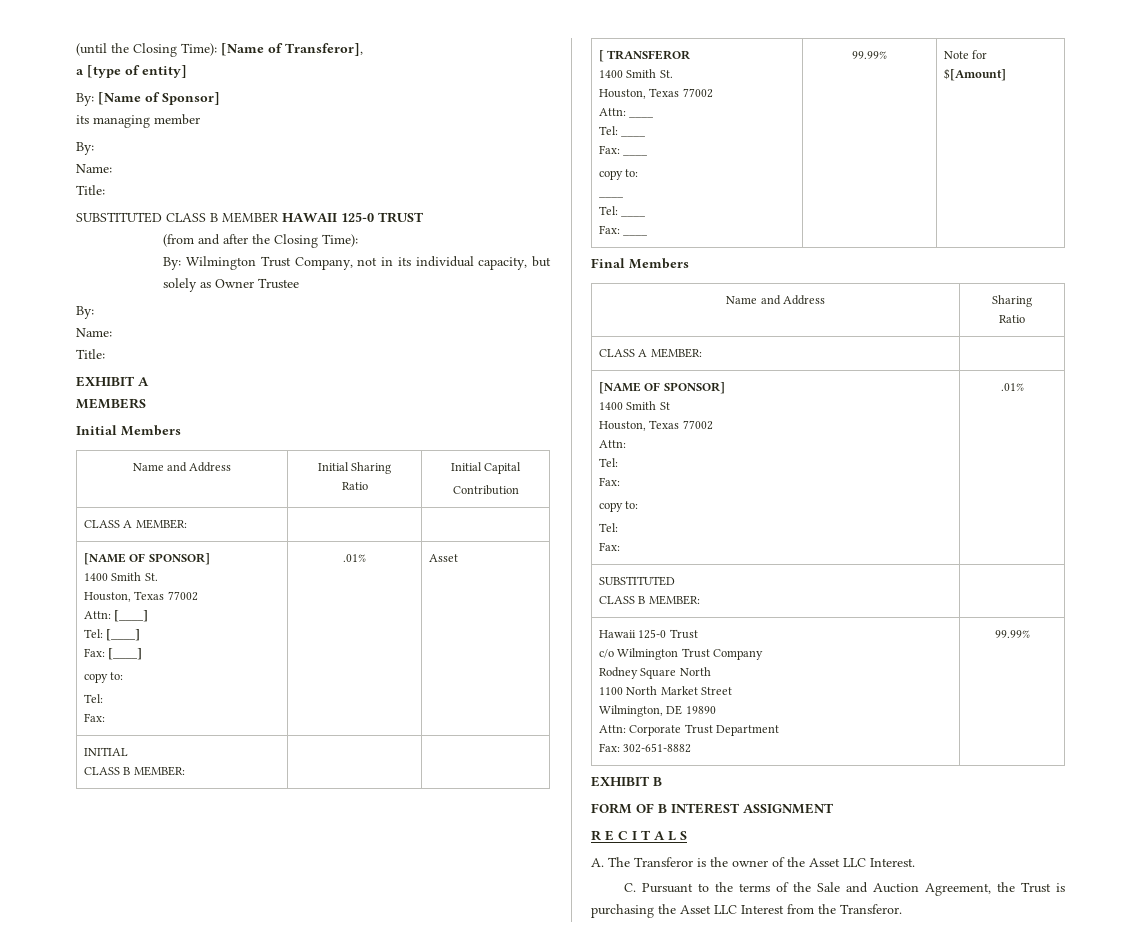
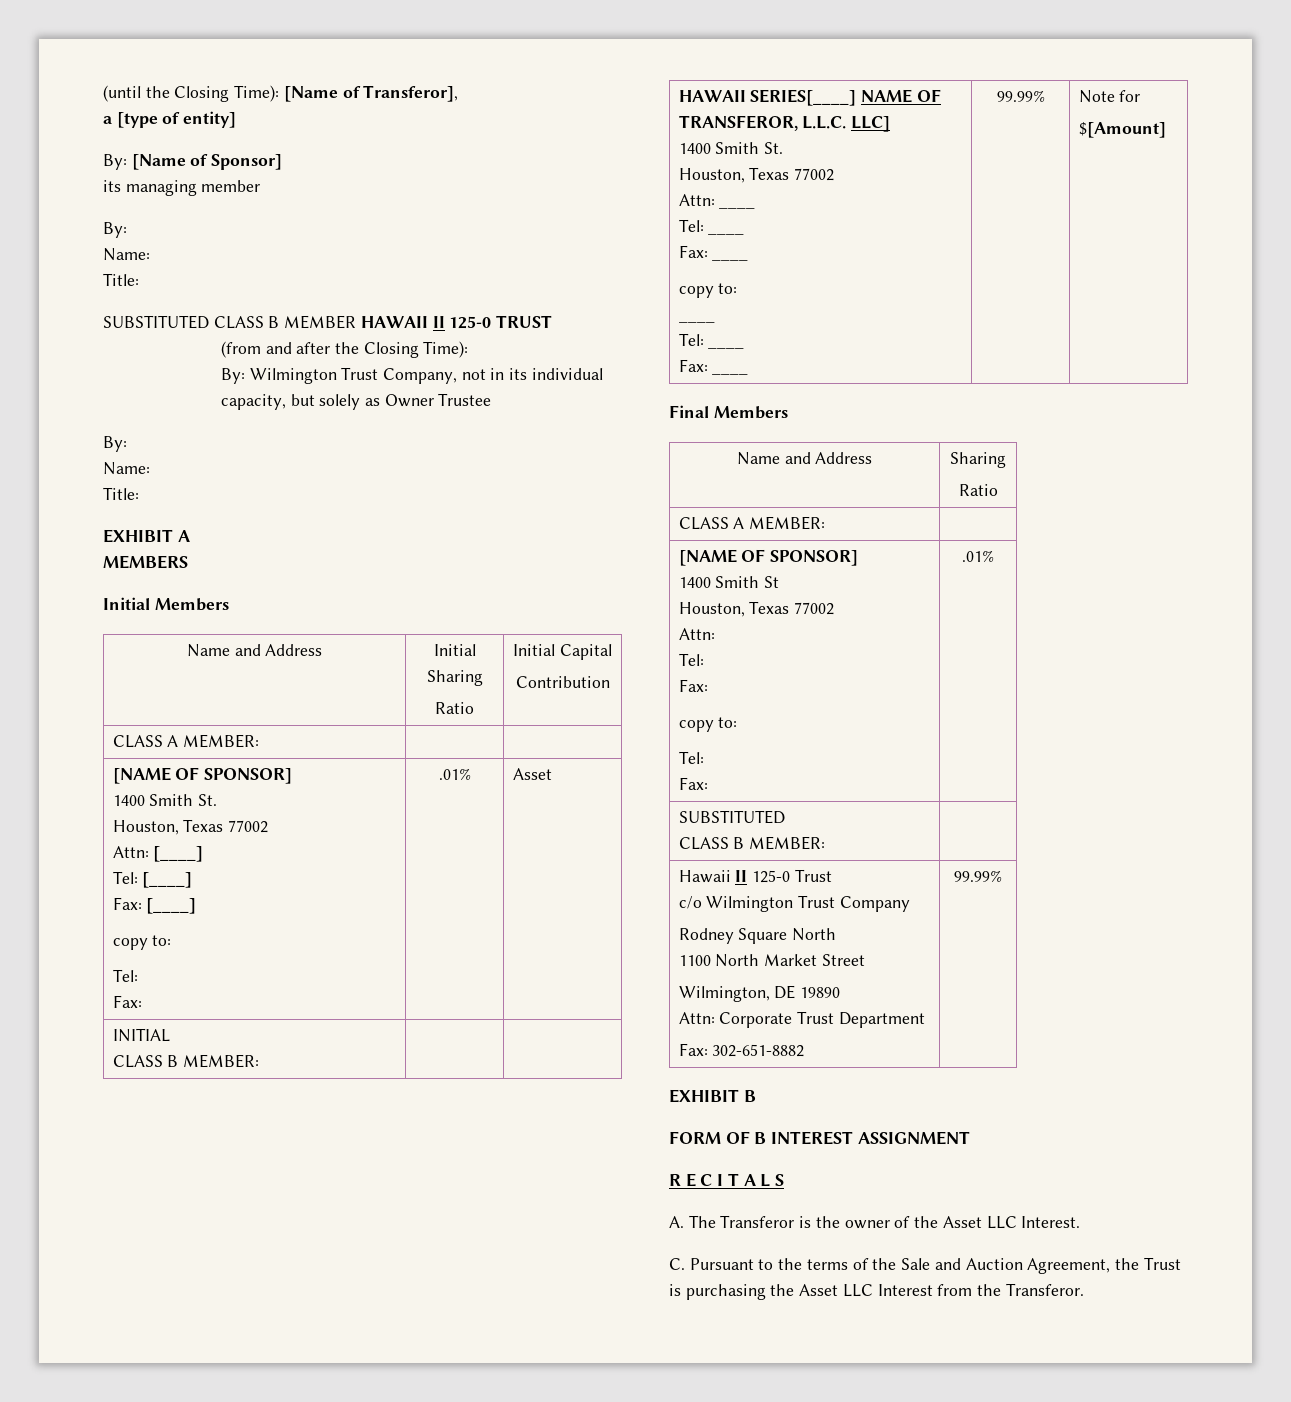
- SUBSTITUTED CLASS B MEMBER HAWAII 125-0 TRUST
+ SUBSTITUTED CLASS B MEMBER HAWAII II 125-0 TRUST
- [ TRANSFEROR
+ HAWAII SERIES[____] NAME OF TRANSFEROR, L.L.C. LLC]
- Hawaii 125-0 Trust
+ Hawaii II 125-0 Trust

